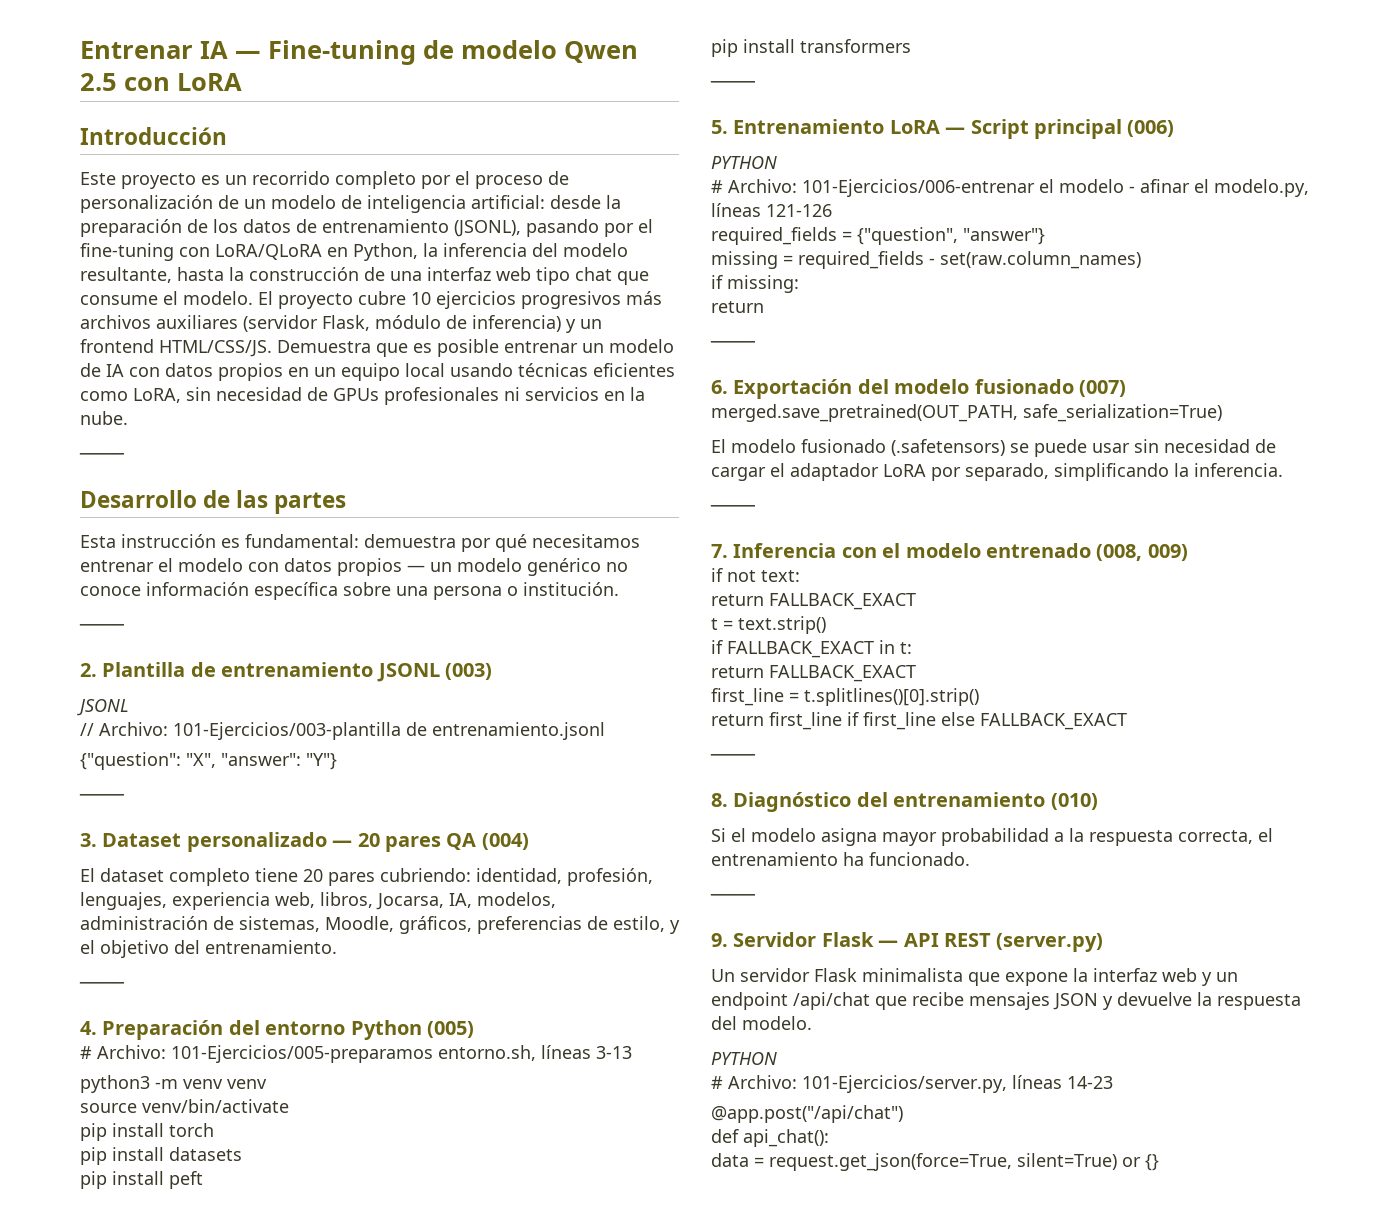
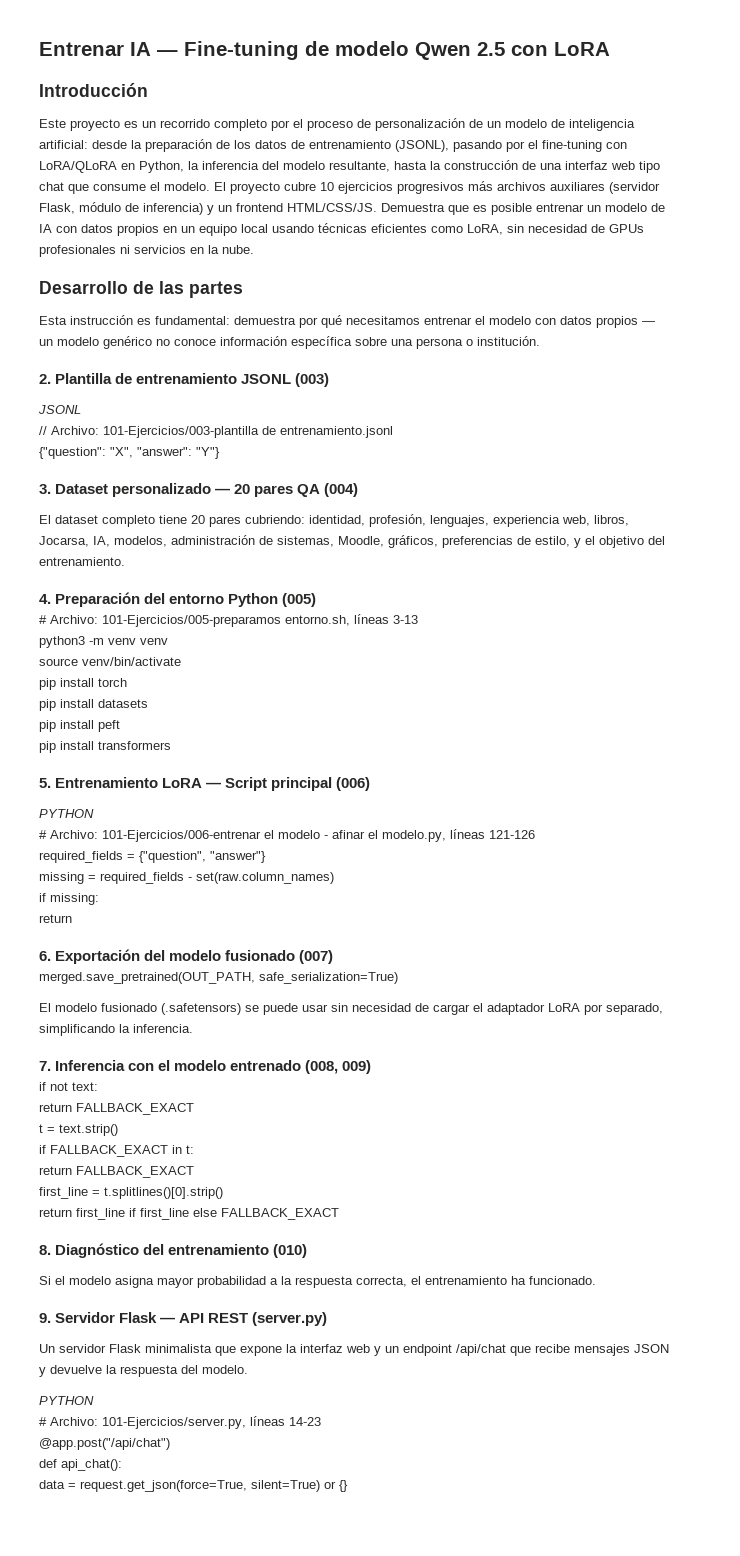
  Demuestra que es posible entrenar un modelo de IA con datos propios en un equipo local usando técnicas eficientes como LoRA, sin necesidad de GPUs profesionales ni servicios en la nube.
- ────
  Esta instrucción es fundamental: demuestra por qué necesitamos entrenar el modelo con datos propios — un modelo genérico no conoce información específica sobre una persona o institución.
- ────
  {"question": "X", "answer": "Y"}
- ────
  El dataset completo tiene 20 pares cubriendo: identidad, profesión, lenguajes, experiencia web, libros, Jocarsa, IA, modelos, administración de sistemas, Moodle, gráficos, preferencias de estilo, y el objetivo del entrenamiento.
- ────
  pip install transformers
- ────
  if missing:
  return
- ────
  El modelo fusionado (.safetensors) se puede usar sin necesidad de cargar el adaptador LoRA por separado, simplificando la inferencia.
- ────
  return first_line if first_line else FALLBACK_EXACT
- ────
  Si el modelo asigna mayor probabilidad a la respuesta correcta, el entrenamiento ha funcionado.
- ────

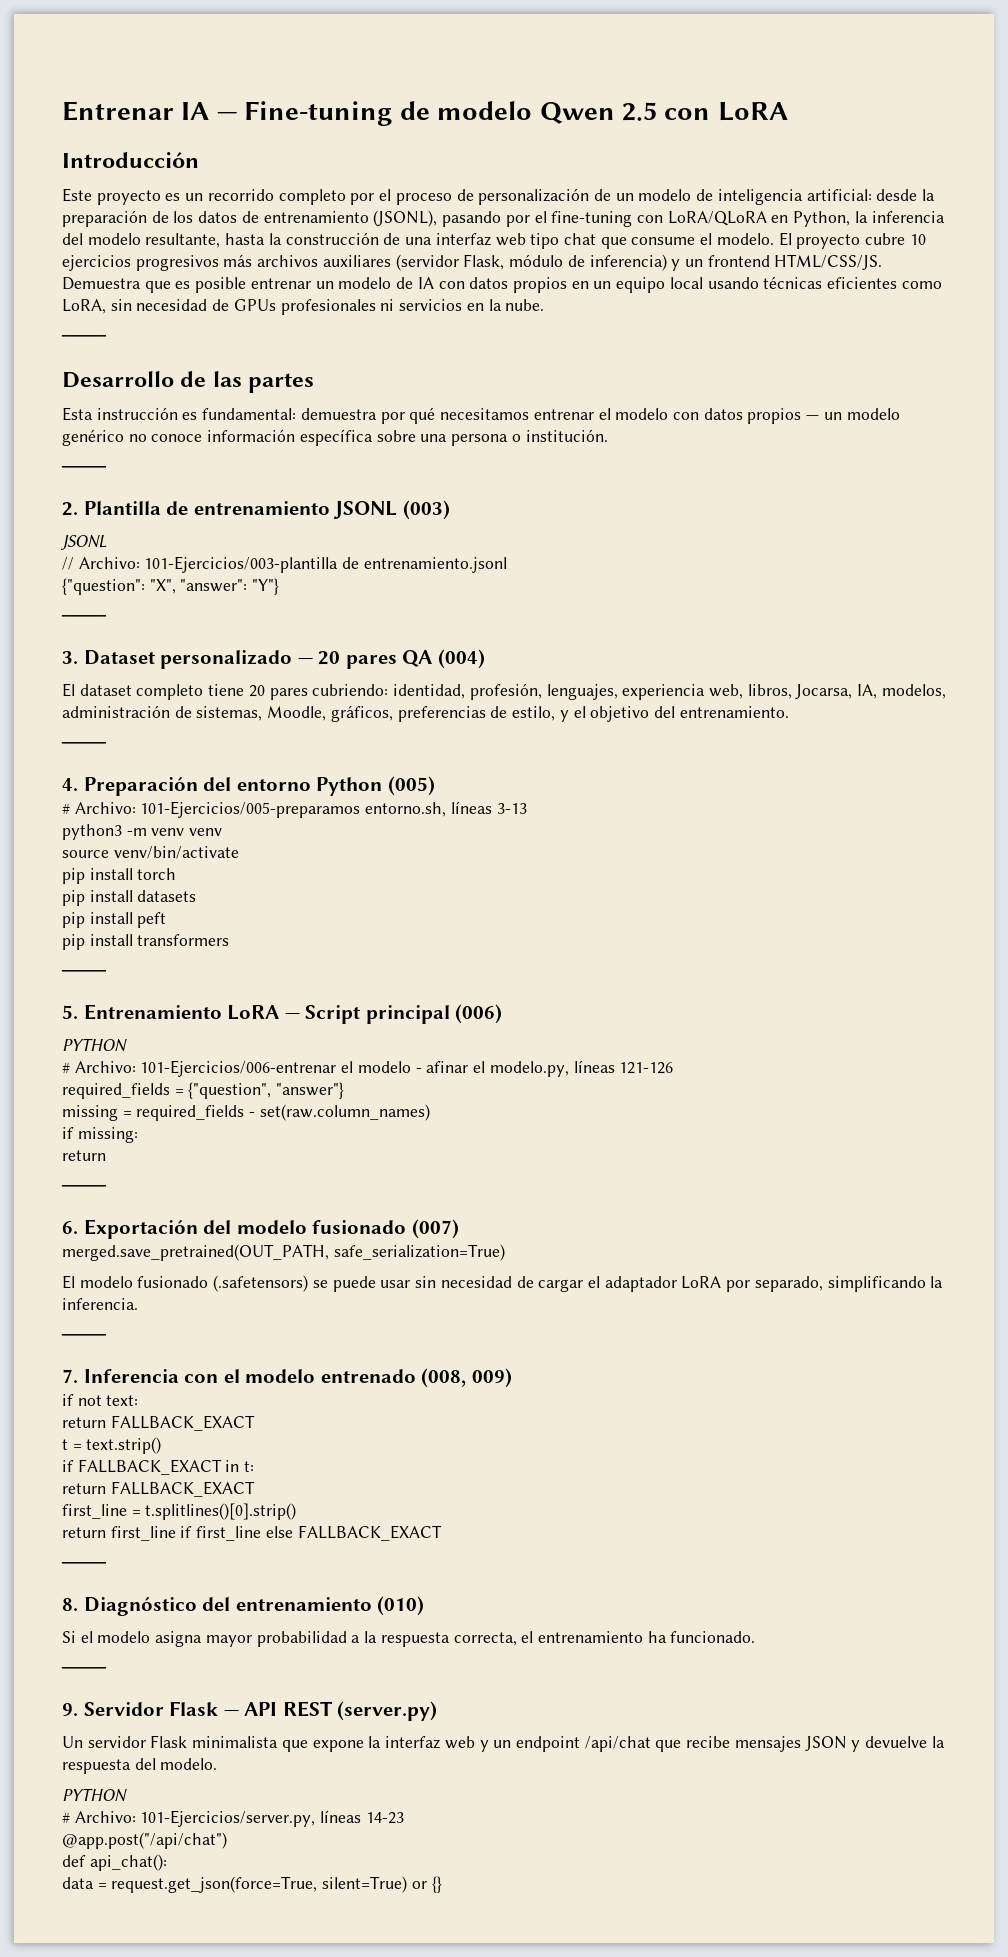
  Demuestra que es posible entrenar un modelo de IA con datos propios en un equipo local usando técnicas eficientes como LoRA, sin necesidad de GPUs profesionales ni servicios en la nube.
+ ────
  Esta instrucción es fundamental: demuestra por qué necesitamos entrenar el modelo con datos propios — un modelo genérico no conoce información específica sobre una persona o institución.
+ ────
  {"question": "X", "answer": "Y"}
+ ────
  El dataset completo tiene 20 pares cubriendo: identidad, profesión, lenguajes, experiencia web, libros, Jocarsa, IA, modelos, administración de sistemas, Moodle, gráficos, preferencias de estilo, y el objetivo del entrenamiento.
+ ────
  pip install transformers
+ ────
  if missing:
  return
+ ────
  El modelo fusionado (.safetensors) se puede usar sin necesidad de cargar el adaptador LoRA por separado, simplificando la inferencia.
+ ────
  return first_line if first_line else FALLBACK_EXACT
+ ────
  Si el modelo asigna mayor probabilidad a la respuesta correcta, el entrenamiento ha funcionado.
+ ────

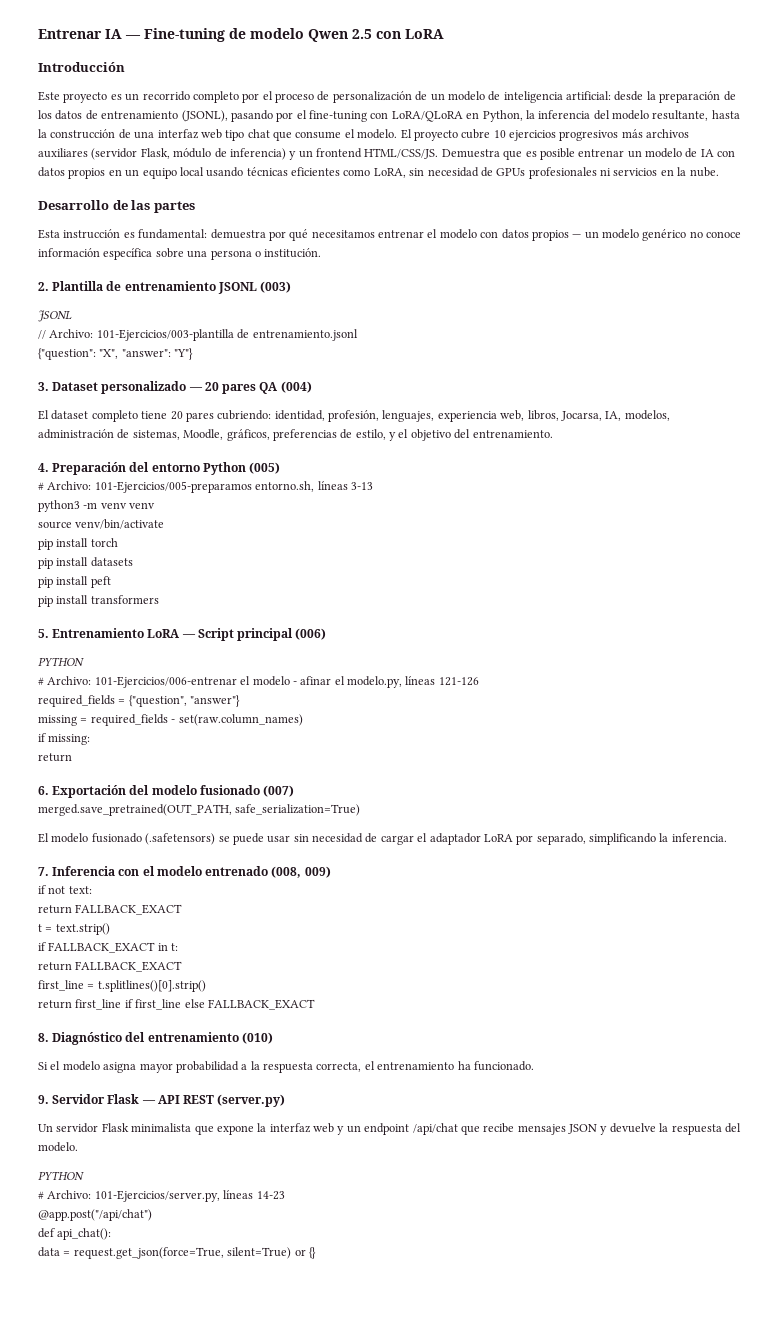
  Demuestra que es posible entrenar un modelo de IA con datos propios en un equipo local usando técnicas eficientes como LoRA, sin necesidad de GPUs profesionales ni servicios en la nube.
- ────
  Esta instrucción es fundamental: demuestra por qué necesitamos entrenar el modelo con datos propios — un modelo genérico no conoce información específica sobre una persona o institución.
- ────
  {"question": "X", "answer": "Y"}
- ────
  El dataset completo tiene 20 pares cubriendo: identidad, profesión, lenguajes, experiencia web, libros, Jocarsa, IA, modelos, administración de sistemas, Moodle, gráficos, preferencias de estilo, y el objetivo del entrenamiento.
- ────
  pip install transformers
- ────
  if missing:
  return
- ────
  El modelo fusionado (.safetensors) se puede usar sin necesidad de cargar el adaptador LoRA por separado, simplificando la inferencia.
- ────
  return first_line if first_line else FALLBACK_EXACT
- ────
  Si el modelo asigna mayor probabilidad a la respuesta correcta, el entrenamiento ha funcionado.
- ────

